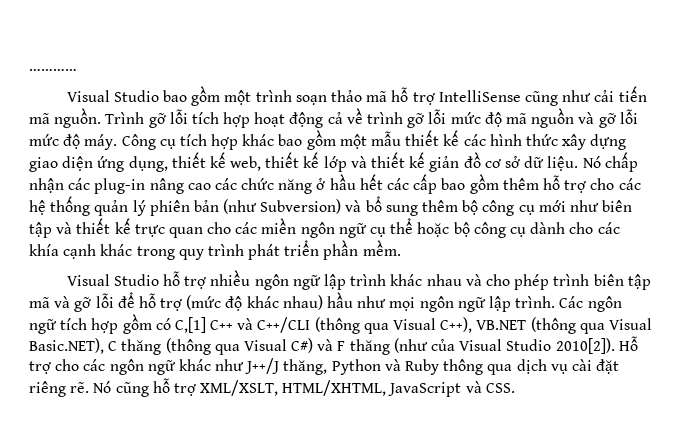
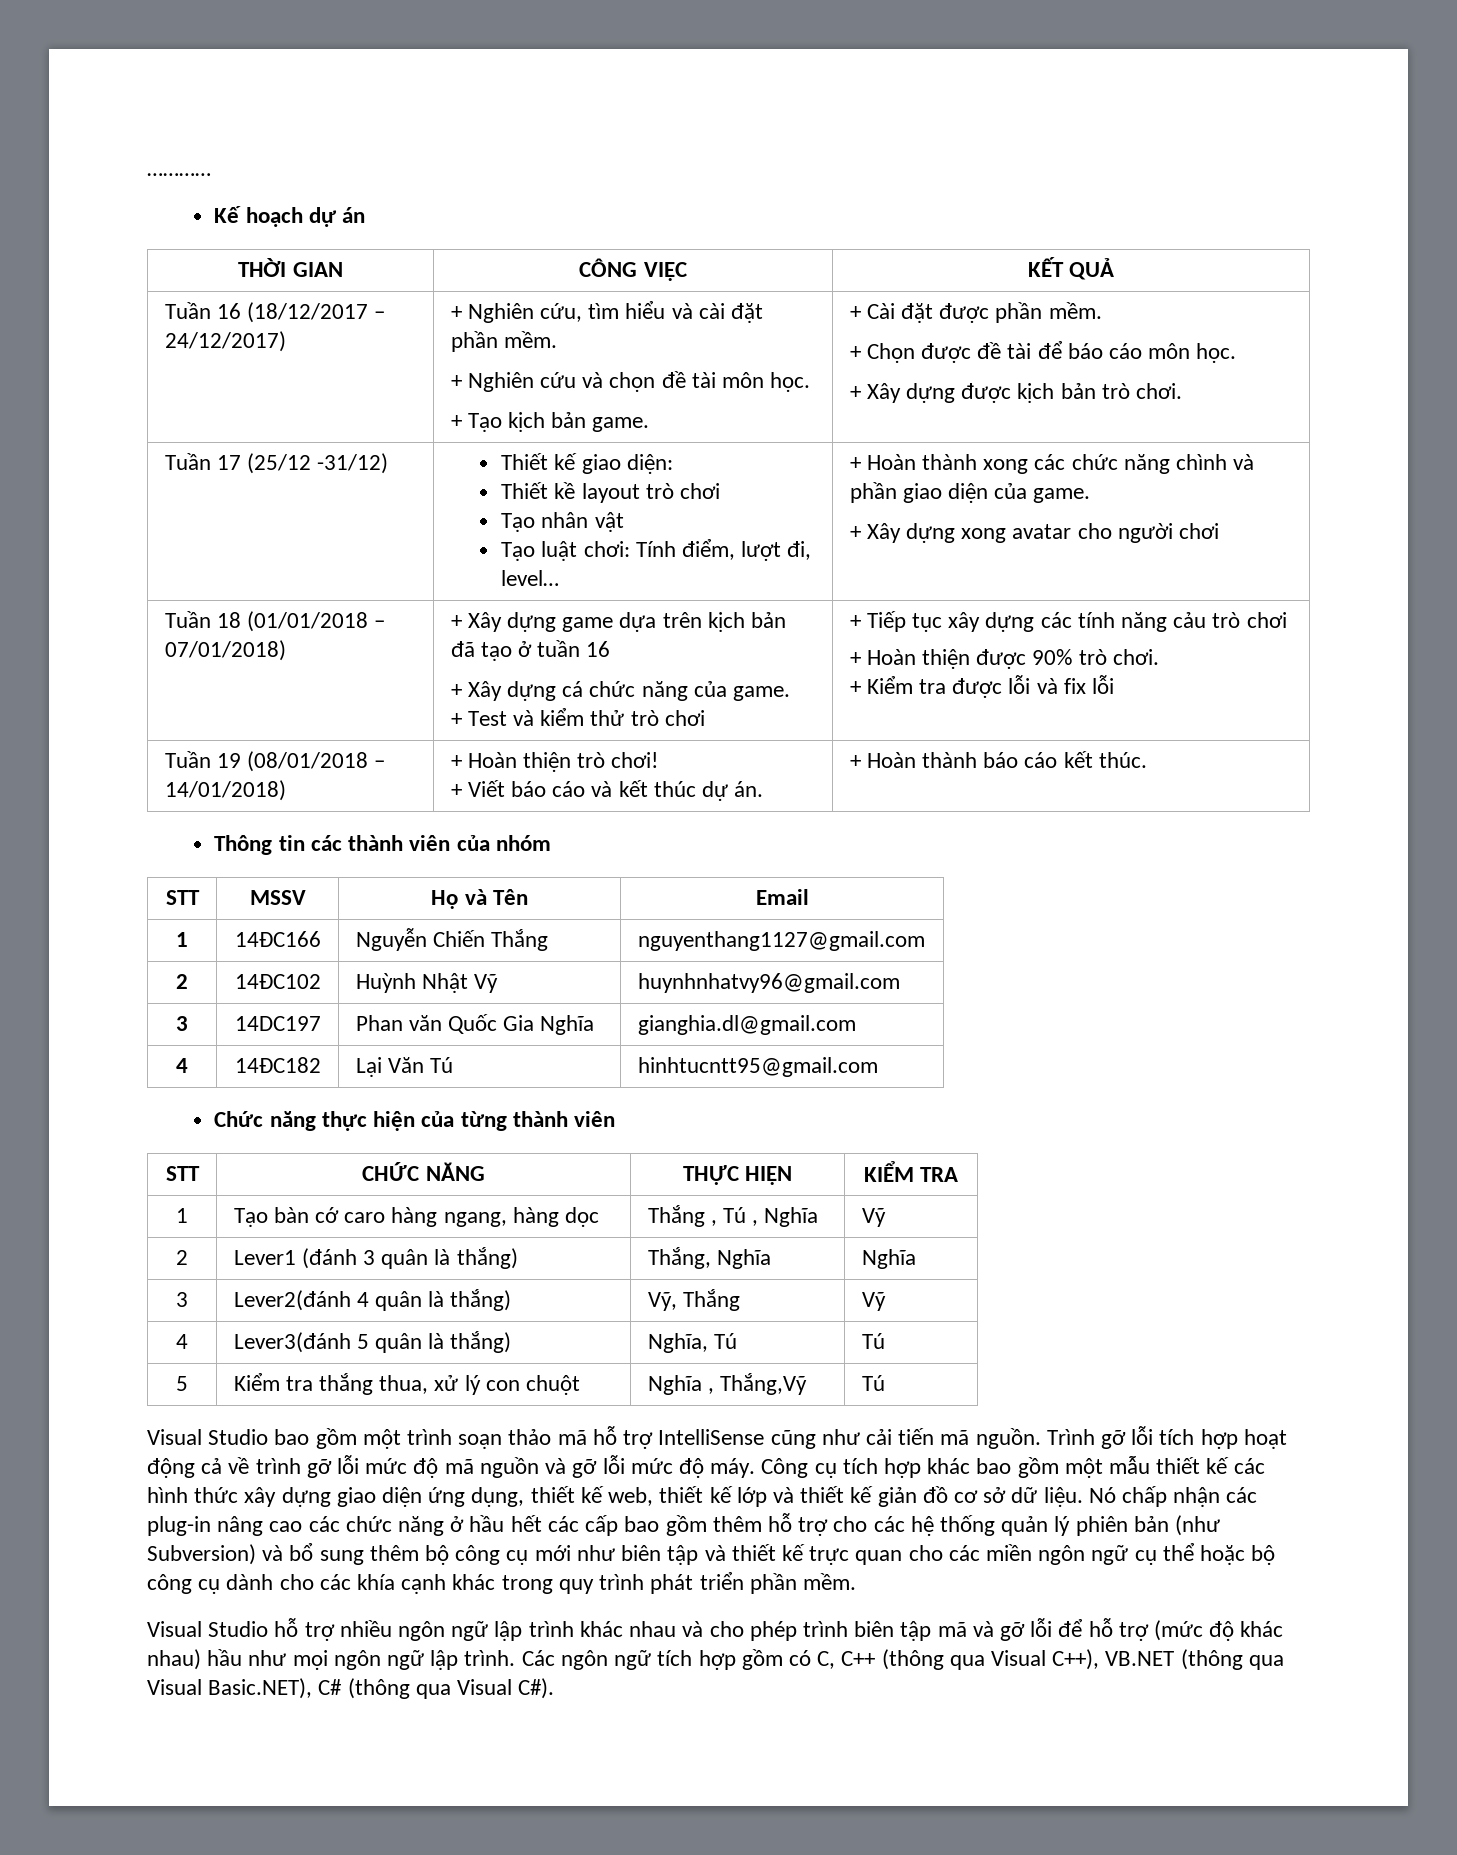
+ Kế hoạch dự án
+ THỜI GIAN | CÔNG VIỆC | KẾT QUẢ
+ Tuần 16 (18/12/2017 – 24/12/2017) | + Nghiên cứu, tìm hiểu và cài đặt phần mềm.
+ + Nghiên cứu và chọn đề tài môn học.
+ + Tạo kịch bản game. | + Cài đặt được phần mềm.
+ + Chọn được đề tài để báo cáo môn học.
+ + Xây dựng được kịch bản trò chơi.
+ Tuần 17 (25/12 -31/12) | Thiết kế giao diện:
+ Thiết kề layout trò chơi
+ Tạo nhân vật
+ Tạo luật chơi: Tính điểm, lượt đi, level… | + Hoàn thành xong các chức năng chình và phần giao diện của game.
+ + Xây dựng xong avatar cho người chơi
+ Tuần 18 (01/01/2018 – 07/01/2018) | + Xây dựng game dựa trên kịch bản đã tạo ở tuần 16
+ + Xây dựng cá chức năng của game.
+ + Test và kiểm thử trò chơi | + Tiếp tục xây dựng các tính năng cảu trò chơi
+ + Hoàn thiện được 90% trò chơi.
+ + Kiểm tra được lỗi và fix lỗi
+ Tuần 19 (08/01/2018 – 14/01/2018) | + Hoàn thiện trò chơi!
+ + Viết báo cáo và kết thúc dự án. | + Hoàn thành báo cáo kết thúc.
+ Thông tin các thành viên của nhóm
+ STT | MSSV | Họ và Tên | Email
+ 1 | 14ĐC166 | Nguyễn Chiến Thắng | nguyenthang1127@gmail.com
+ 2 | 14ĐC102 | Huỳnh Nhật Vỹ | huynhnhatvy96@gmail.com
+ 3 | 14DC197 | Phan văn Quốc Gia Nghĩa | gianghia.dl@gmail.com
+ 4 | 14ĐC182 | Lại Văn Tú | hinhtucntt95@gmail.com
+ Chức năng thực hiện của từng thành viên
+ STT | CHỨC NĂNG | THỰC HIỆN | KIỂM TRA
+ 1 | Tạo bàn cớ caro hàng ngang, hàng dọc | Thắng , Tú , Nghĩa | Vỹ
+ 2 | Lever1 (đánh 3 quân là thắng) | Thắng, Nghĩa | Nghĩa
+ 3 | Lever2(đánh 4 quân là thắng) | Vỹ, Thắng | Vỹ
+ 4 | Lever3(đánh 5 quân là thắng) | Nghĩa, Tú | Tú
+ 5 | Kiểm tra thắng thua, xử lý con chuột | Nghĩa , Thắng,Vỹ | Tú
- Các ngôn ngữ tích hợp gồm có C,[1] C++ và C++/CLI (thông qua Visual C++), VB.NET (thông qua Visual Basic.NET), C thăng (thông qua Visual C#) và F thăng (như của Visual Studio 2010[2]). Hỗ trợ cho các ngôn ngữ khác như J++/J thăng, Python và Ruby thông qua dịch vụ cài đặt riêng rẽ. Nó cũng hỗ trợ XML/XSLT, HTML/XHTML, JavaScript và CSS.
+ Các ngôn ngữ tích hợp gồm có C, C++ (thông qua Visual C++), VB.NET (thông qua Visual Basic.NET), C# (thông qua Visual C#).

